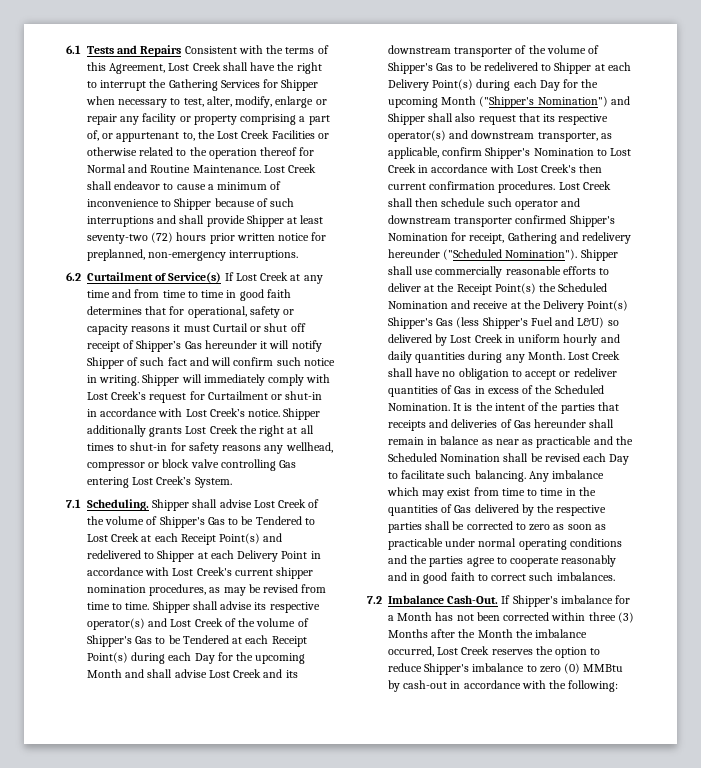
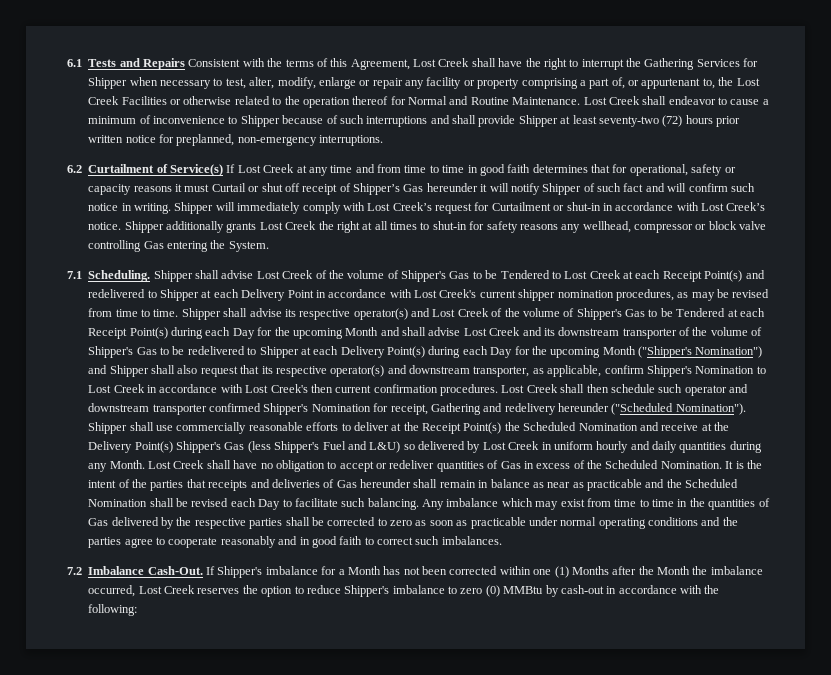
- Shipper additionally grants Lost Creek the right at all times to shut-in for safety reasons any wellhead, compressor or block valve controlling Gas entering Lost Creek’s System.
+ Shipper additionally grants Lost Creek the right at all times to shut-in for safety reasons any wellhead, compressor or block valve controlling Gas entering the System.
- If Shipper's imbalance for a Month has not been corrected within three (3) Months after the Month the imbalance occurred, Lost Creek reserves the option to reduce Shipper's imbalance to zero (0) MMBtu by cash-out in accordance with the following:
+ If Shipper's imbalance for a Month has not been corrected within one (1) Months after the Month the imbalance occurred, Lost Creek reserves the option to reduce Shipper's imbalance to zero (0) MMBtu by cash-out in accordance with the following:

